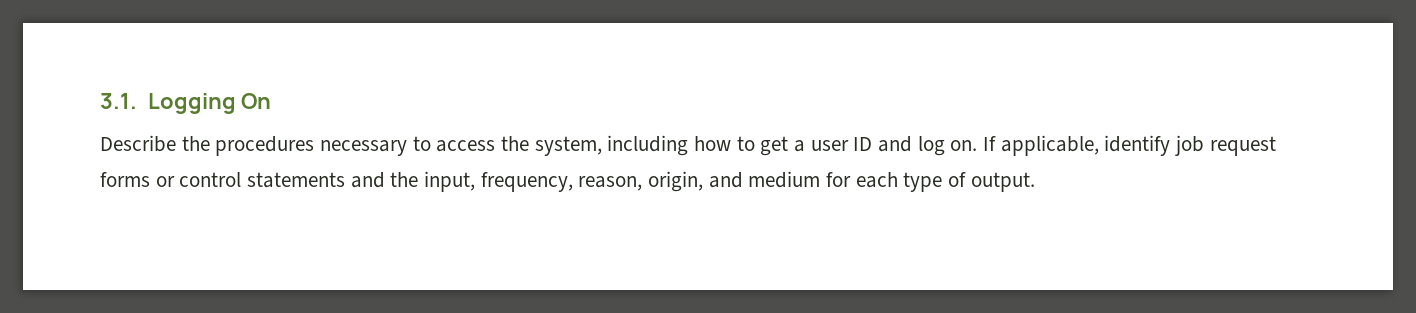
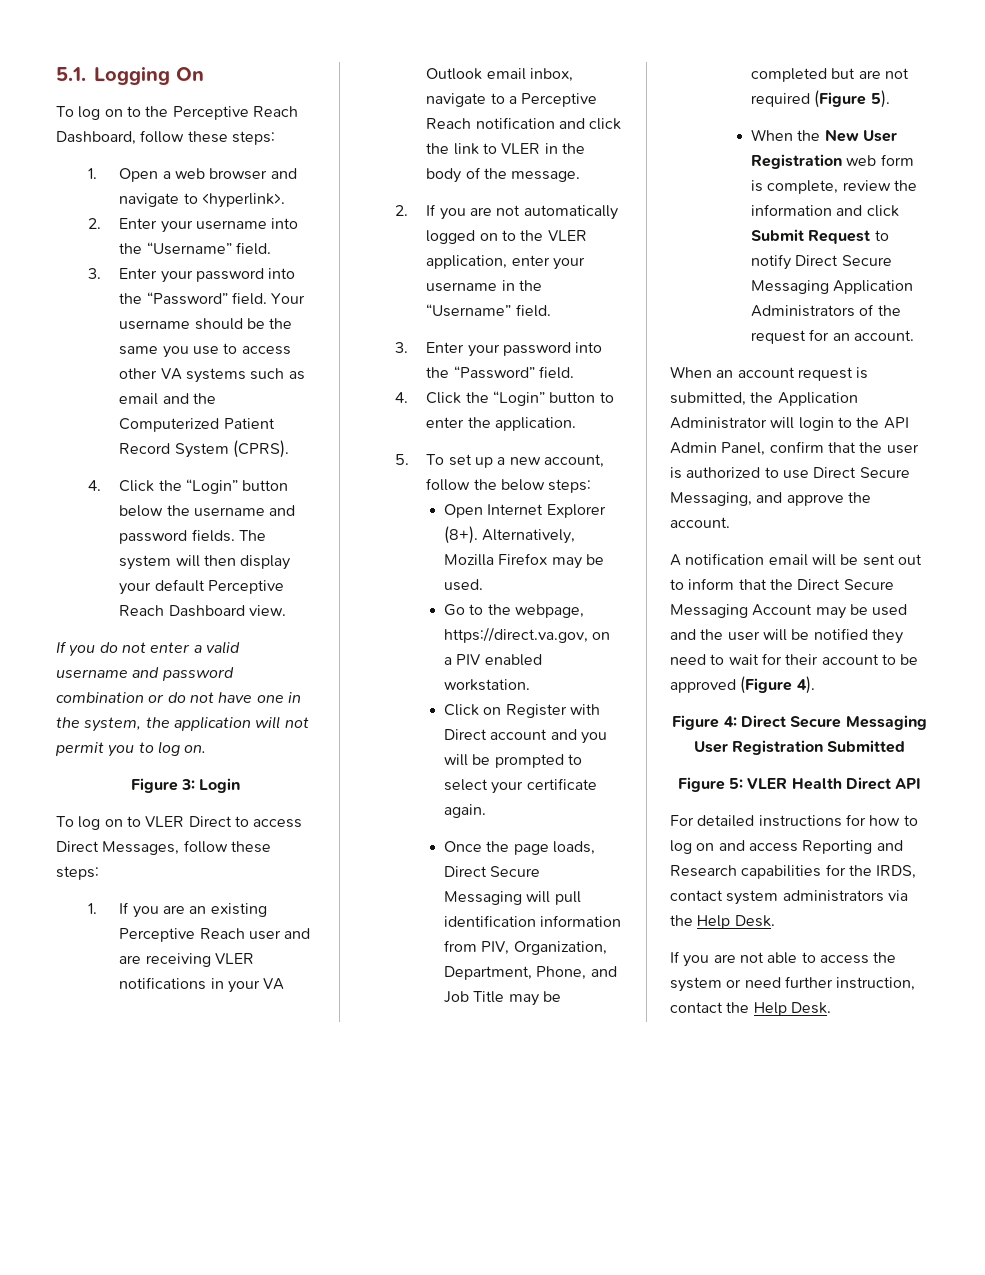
- 3.1. Logging On
+ 5.1. Logging On
- Describe the procedures necessary to access the system, including how to get a user ID and log on. If applicable, identify job request forms or control statements and the input, frequency, reason, origin, and medium for each type of output.
+ To log on to the Perceptive Reach Dashboard, follow these steps:
+ 1. Open a web browser and navigate to <hyperlink>.
+ 2. Enter your username into the “Username” field.
+ 3. Enter your password into the “Password” field. Your username should be the same you use to access other VA systems such as email and the Computerized Patient Record System (CPRS).
+ 4. Click the “Login” button below the username and password fields. The system will then display your default Perceptive Reach Dashboard view.
+ If you do not enter a valid username and password combination or do not have one in the system, the application will not permit you to log on.
+ Figure 3: Login
+ To log on to VLER Direct to access Direct Messages, follow these steps:
+ 1. If you are an existing Perceptive Reach user and are receiving VLER notifications in your VA Outlook email inbox, navigate to a Perceptive Reach notification and click the link to VLER in the body of the message.
+ 2. If you are not automatically logged on to the VLER application, enter your username in the “Username” field.
+ 3. Enter your password into the “Password” field.
+ 4. Click the “Login” button to enter the application.
+ 5. To set up a new account, follow the below steps:
+ Open Internet Explorer (8+). Alternatively, Mozilla Firefox may be used.
+ Go to the webpage, https://direct.va.gov, on a PIV enabled workstation.
+ Click on Register with Direct account and you will be prompted to select your certificate again.
+ Once the page loads, Direct Secure Messaging will pull identification information from PIV, Organization, Department, Phone, and Job Title may be completed but are not required (Figure 5).
+ When the New User Registration web form is complete, review the information and click Submit Request to notify Direct Secure Messaging Application Administrators of the request for an account.
+ When an account request is submitted, the Application Administrator will login to the API Admin Panel, confirm that the user is authorized to use Direct Secure Messaging, and approve the account.
+ A notification email will be sent out to inform that the Direct Secure Messaging Account may be used and the user will be notified they need to wait for their account to be approved (Figure 4).
+ Figure 4: Direct Secure Messaging User Registration Submitted
+ Figure 5: VLER Health Direct API
+ For detailed instructions for how to log on and access Reporting and Research capabilities for the IRDS, contact system administrators via the Help Desk.
+ If you are not able to access the system or need further instruction, contact the Help Desk.

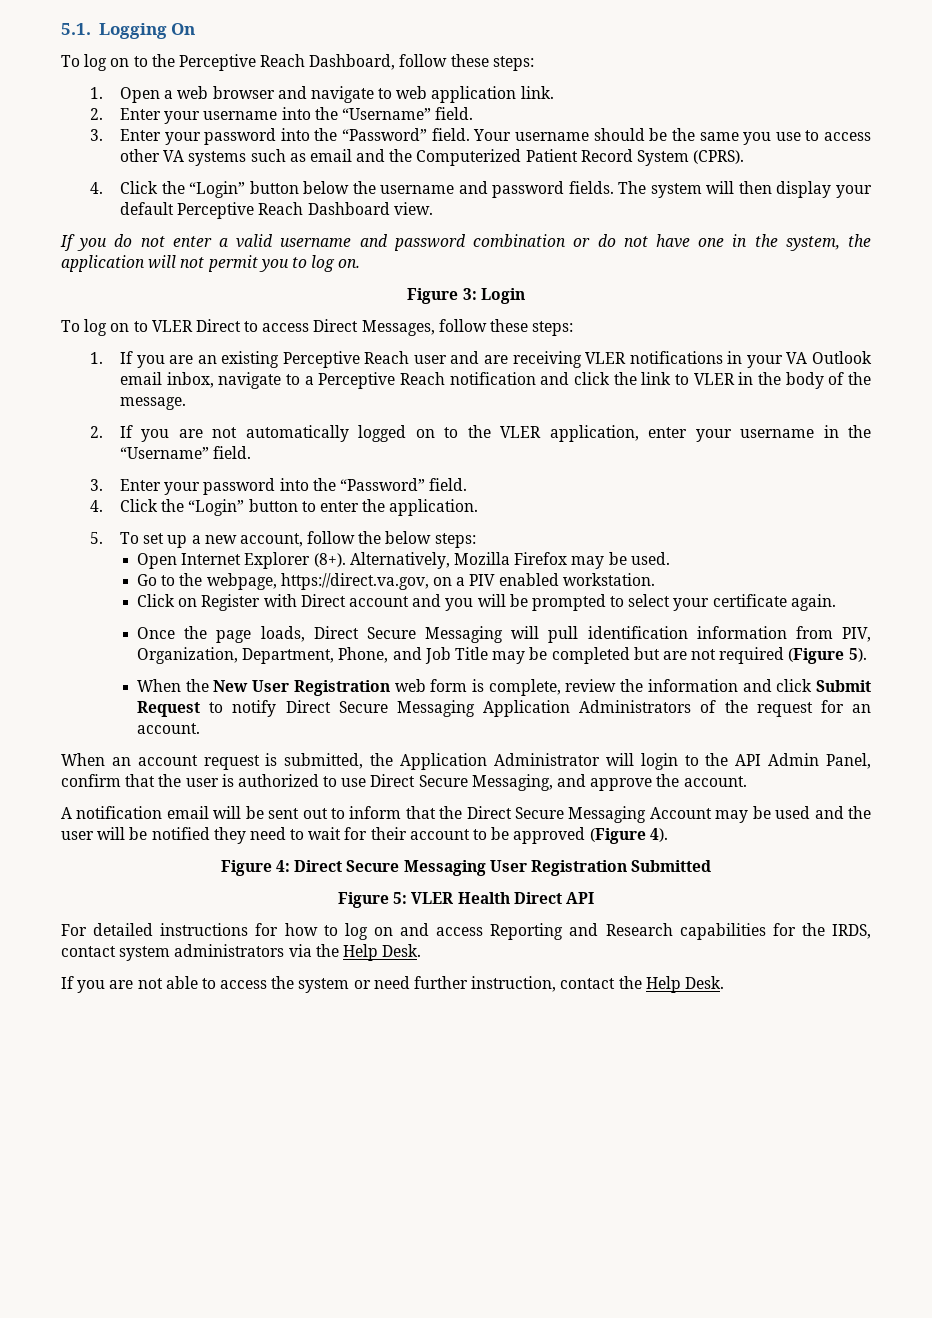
- 1. Open a web browser and navigate to <hyperlink>.
+ 1. Open a web browser and navigate to web application link.

